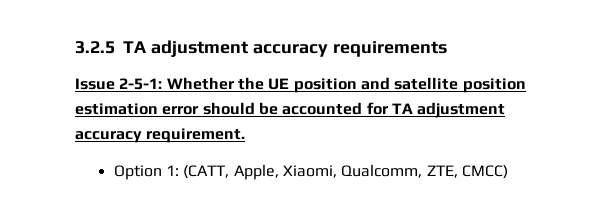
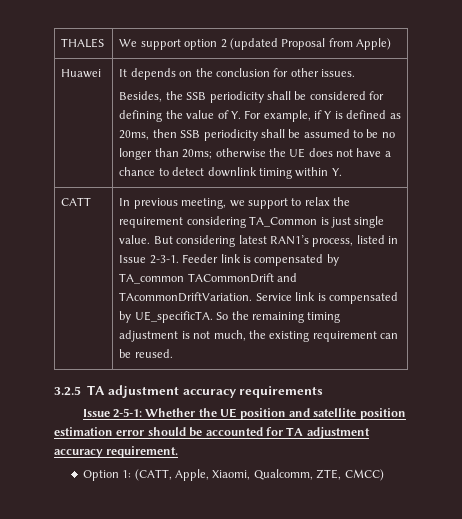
+ THALES | We support option 2 (updated Proposal from Apple)
+ Huawei | It depends on the conclusion for other issues.
+ Besides, the SSB periodicity shall be considered for defining the value of Y. For example, if Y is defined as 20ms, then SSB periodicity shall be assumed to be no longer than 20ms; otherwise the UE does not have a chance to detect downlink timing within Y.
+ CATT | In previous meeting, we support to relax the requirement considering TA_Common is just single value. But considering latest RAN1’s process, listed in Issue 2-3-1. Feeder link is compensated by TA_common TACommonDrift and TAcommonDriftVariation. Service link is compensated by UE_specificTA. So the remaining timing adjustment is not much, the existing requirement can be reused.

